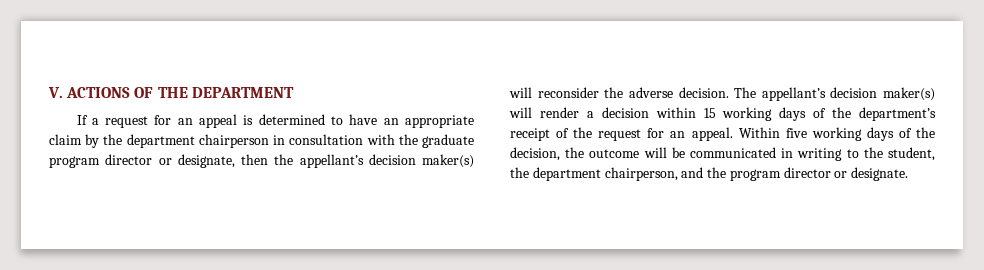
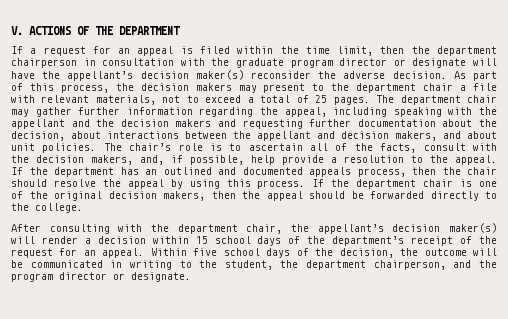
- If a request for an appeal is determined to have an appropriate claim by the department chairperson in consultation with the graduate program director or designate, then the appellant’s decision maker(s) will reconsider the adverse decision.
+ If a request for an appeal is filed within the time limit, then the department chairperson in consultation with the graduate program director or designate will have the appellant’s decision maker(s) reconsider the adverse decision.
- The appellant’s decision maker(s) will render a decision within 15 working days of the department’s receipt of the request for an appeal.
+ As part of this process, the decision makers may present to the department chair a file with relevant materials, not to exceed a total of 25 pages. The department chair may gather further information regarding the appeal, including speaking with the appellant and the decision makers and requesting further documentation about the decision, about interactions between the appellant and decision makers, and about unit policies. The chair’s role is to ascertain all of the facts, consult with the decision makers, and, if possible, help provide a resolution to the appeal. If the department has an outlined and documented appeals process, then the chair should resolve the appeal by using this process. If the department chair is one of the original decision makers, then the appeal should be forwarded directly to the college.
+ After consulting with the department chair, the appellant’s decision maker(s) will render a decision within 15 school days of the department’s receipt of the request for an appeal.
- Within five working days of the decision, the outcome will be communicated in writing to the student, the department chairperson, and the program director or designate.
+ Within five school days of the decision, the outcome will be communicated in writing to the student, the department chairperson, and the program director or designate.

